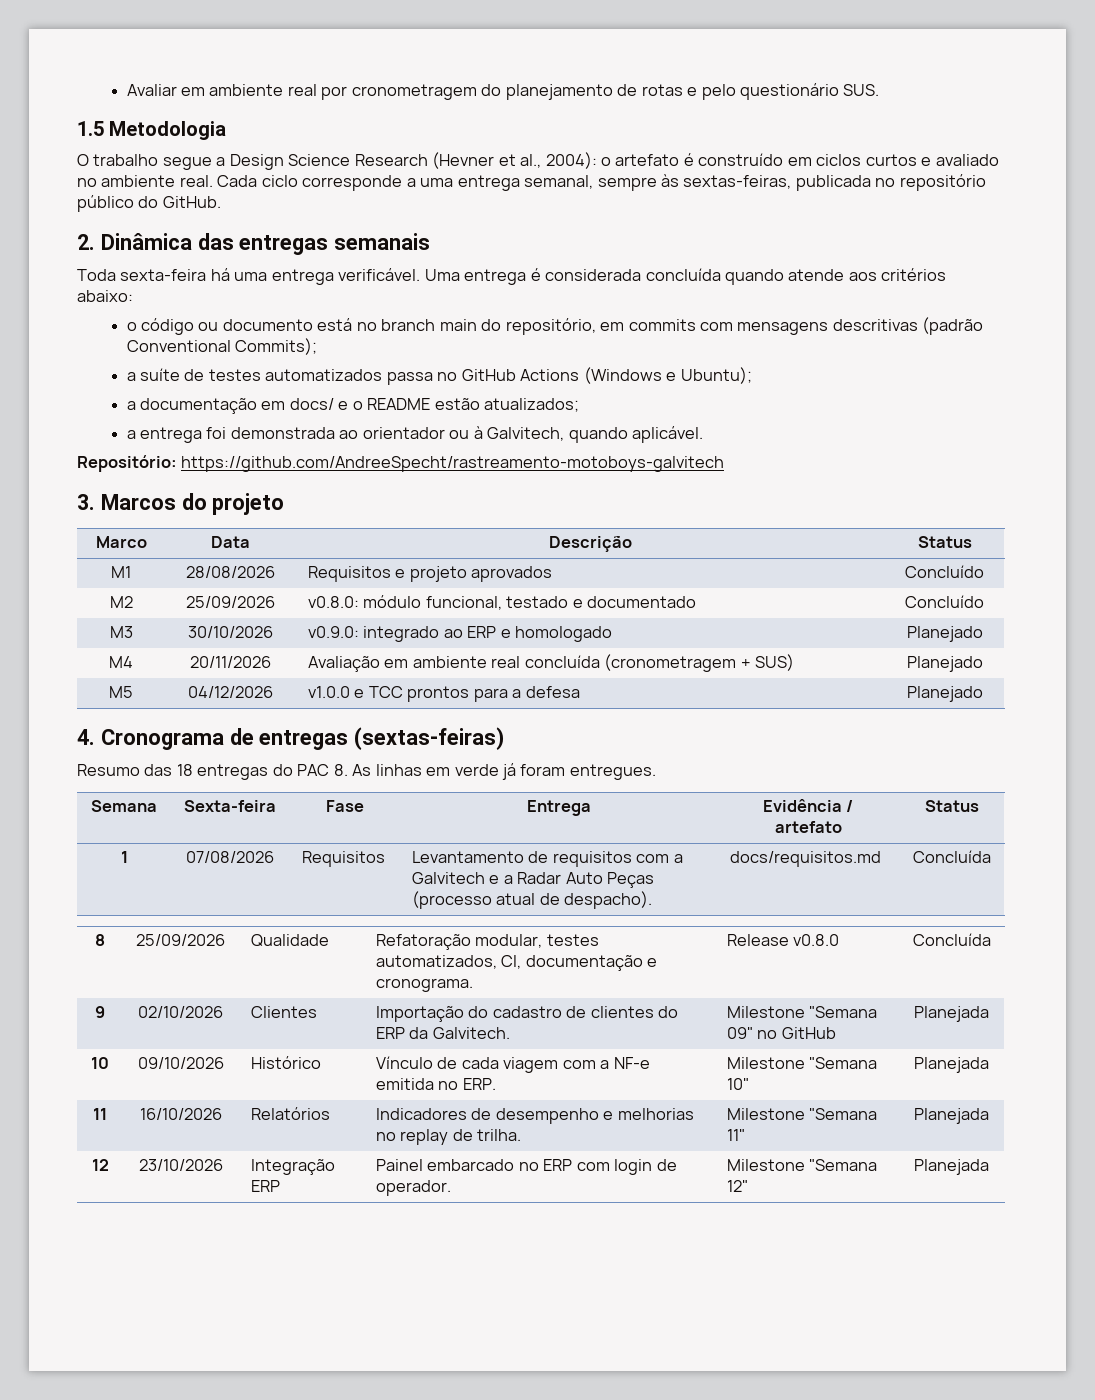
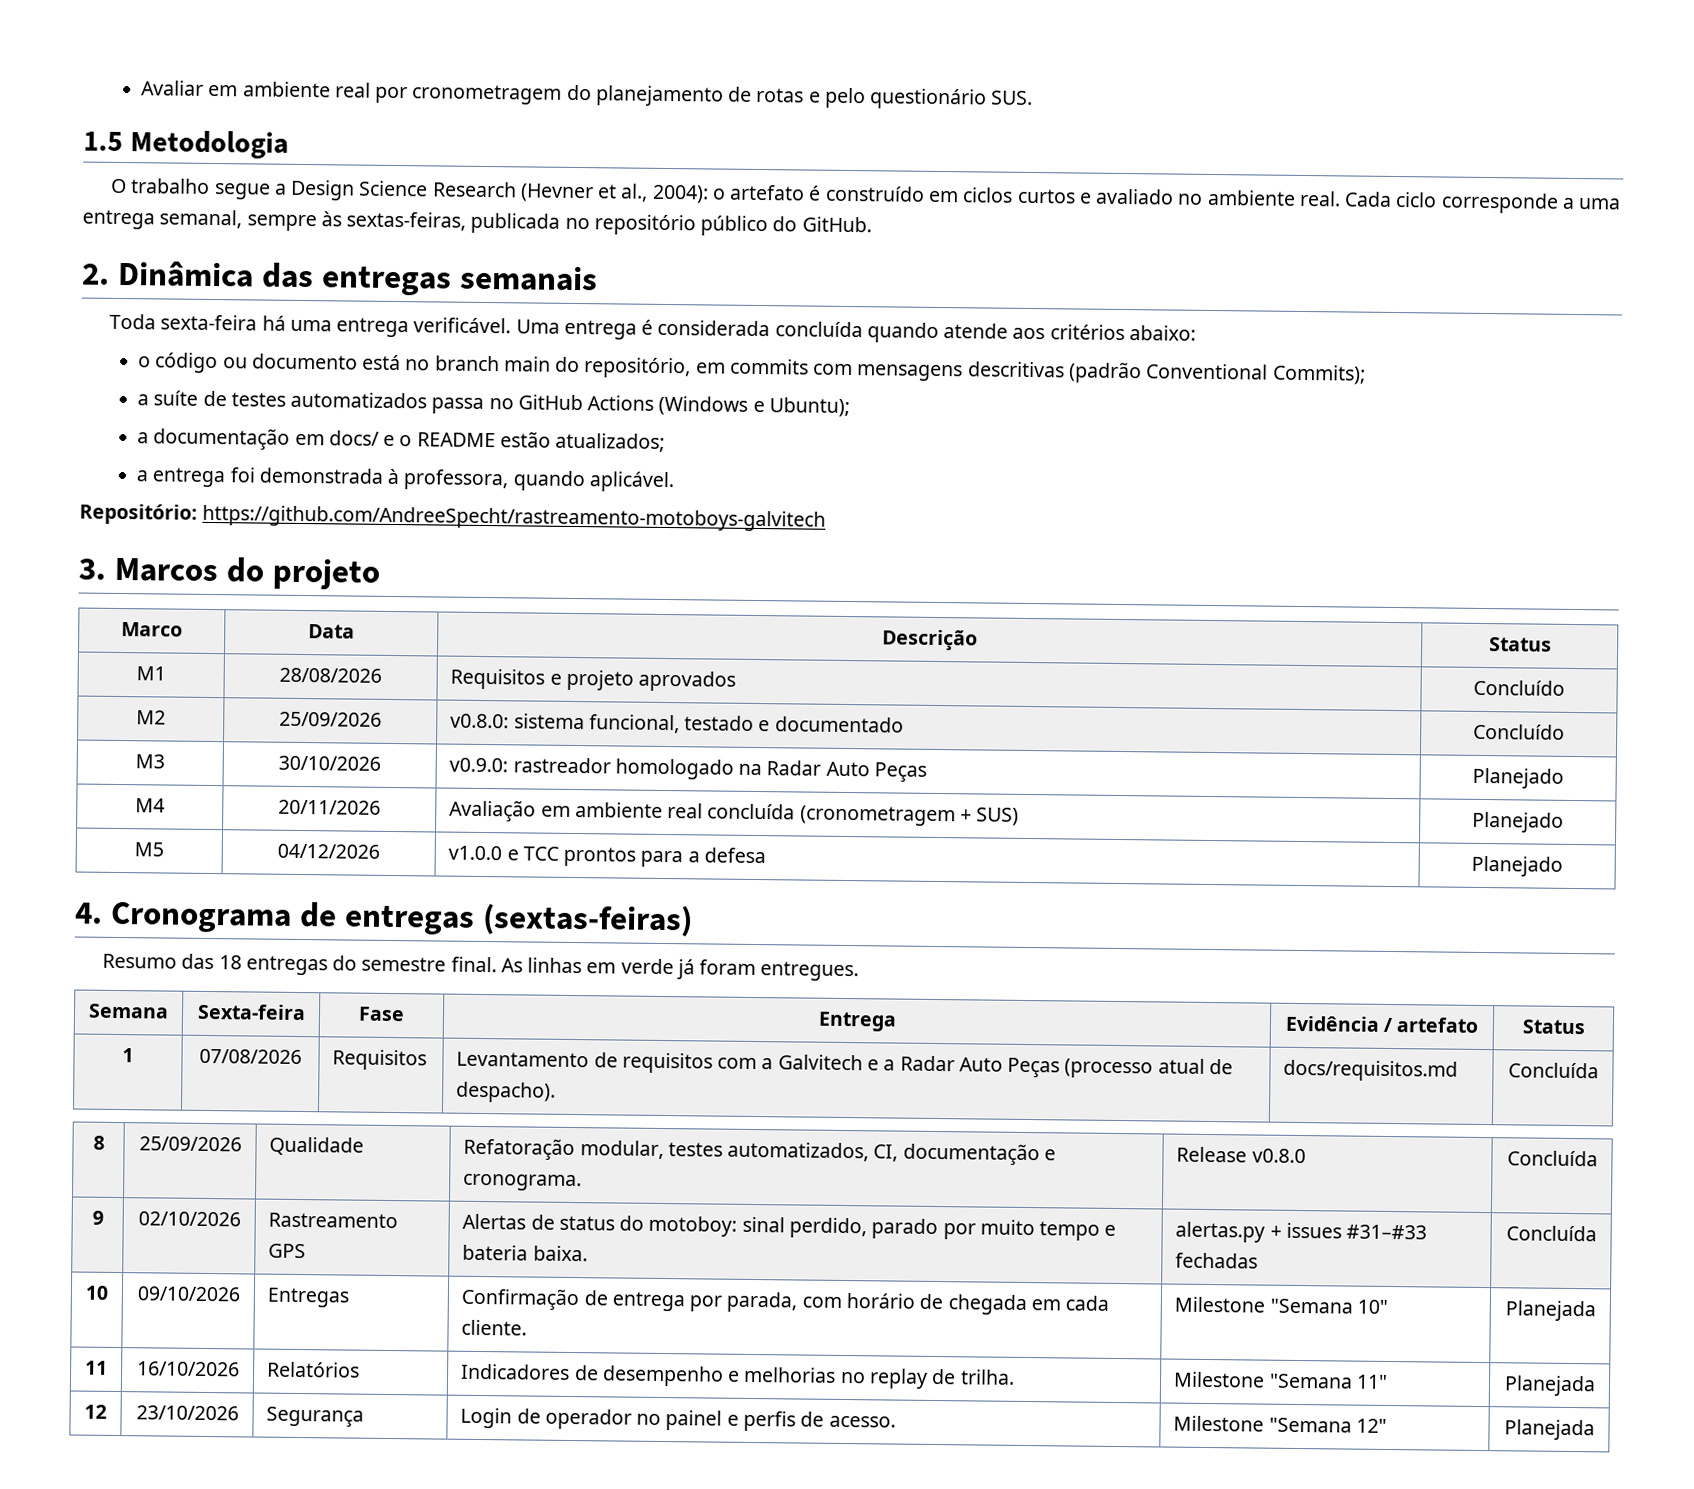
- a entrega foi demonstrada ao orientador ou à Galvitech, quando aplicável.
+ a entrega foi demonstrada à professora, quando aplicável.
- M2 | 25/09/2026 | v0.8.0: módulo funcional, testado e documentado | Concluído
+ M2 | 25/09/2026 | v0.8.0: sistema funcional, testado e documentado | Concluído
- M3 | 30/10/2026 | v0.9.0: integrado ao ERP e homologado | Planejado
+ M3 | 30/10/2026 | v0.9.0: rastreador homologado na Radar Auto Peças | Planejado
- Resumo das 18 entregas do PAC 8. As linhas em verde já foram entregues.
+ Resumo das 18 entregas do semestre final. As linhas em verde já foram entregues.
- 9 | 02/10/2026 | Clientes | Importação do cadastro de clientes do ERP da Galvitech. | Milestone "Semana 09" no GitHub | Planejada
- 10 | 09/10/2026 | Histórico | Vínculo de cada viagem com a NF-e emitida no ERP. | Milestone "Semana 10" | Planejada
+ 9 | 02/10/2026 | Rastreamento GPS | Alertas de status do motoboy: sinal perdido, parado por muito tempo e bateria baixa. | alertas.py + issues #31–#33 fechadas | Concluída
+ 10 | 09/10/2026 | Entregas | Confirmação de entrega por parada, com horário de chegada em cada cliente. | Milestone "Semana 10" | Planejada
- 12 | 23/10/2026 | Integração ERP | Painel embarcado no ERP com login de operador. | Milestone "Semana 12" | Planejada
+ 12 | 23/10/2026 | Segurança | Login de operador no painel e perfis de acesso. | Milestone "Semana 12" | Planejada

